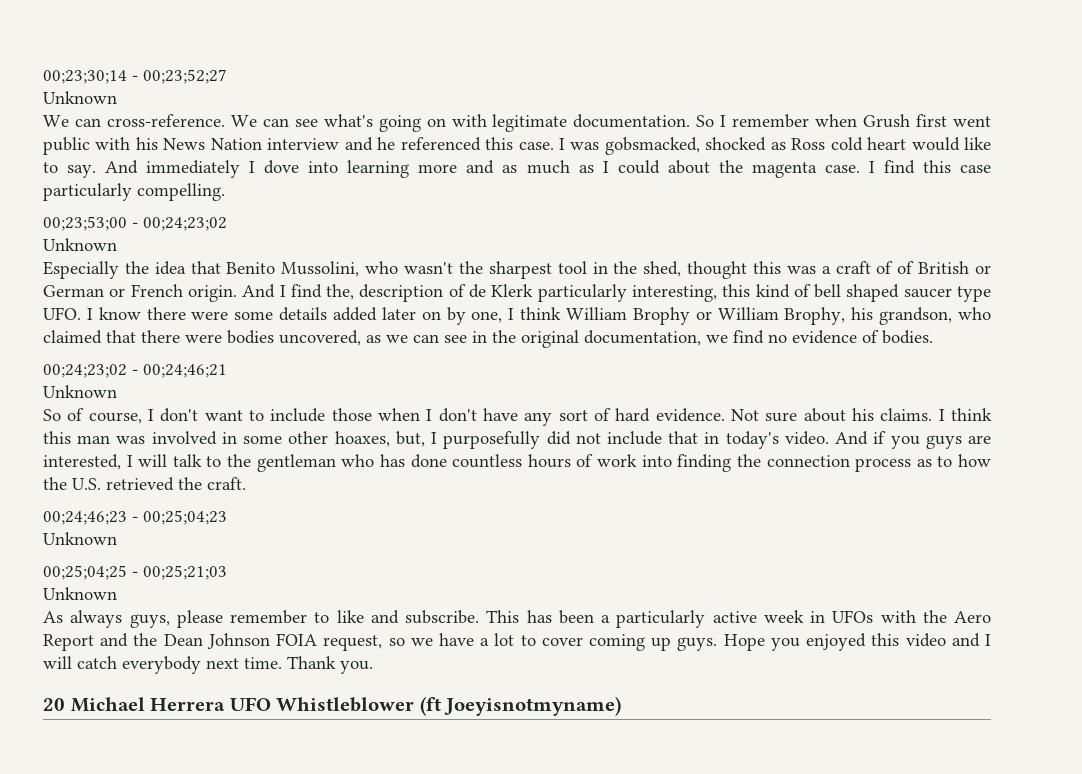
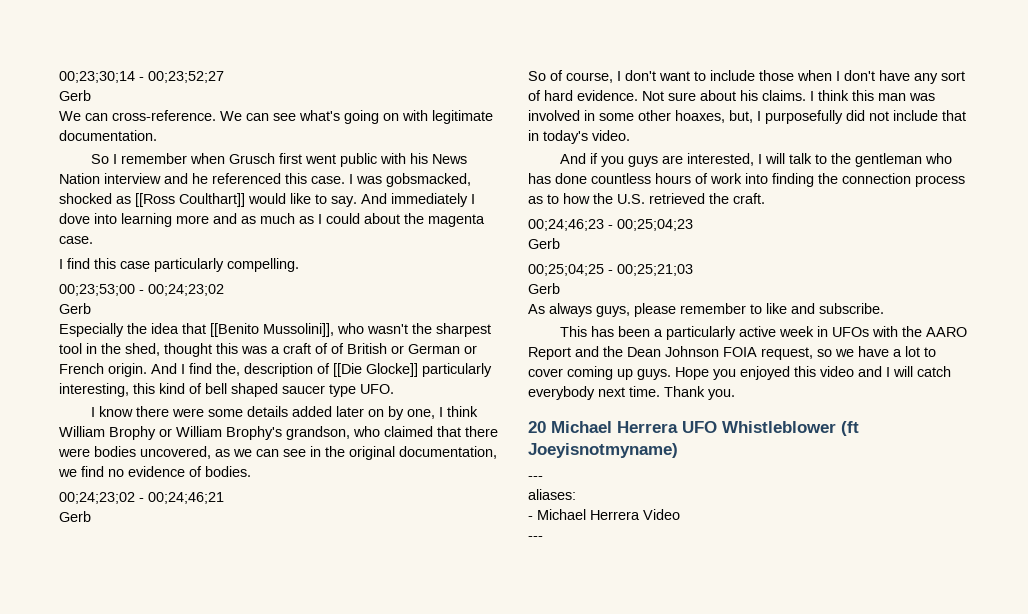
  00;23;30;14 - 00;23;52;27
- Unknown
+ Gerb
- We can see what's going on with legitimate documentation. So I remember when Grush first went public with his News Nation interview and he referenced this case.
+ We can see what's going on with legitimate documentation.
+ So I remember when Grusch first went public with his News Nation interview and he referenced this case.
- I was gobsmacked, shocked as Ross cold heart would like to say.
+ I was gobsmacked, shocked as [[Ross Coulthart]] would like to say.
- And immediately I dove into learning more and as much as I could about the magenta case. I find this case particularly compelling.
+ And immediately I dove into learning more and as much as I could about the magenta case.
+ I find this case particularly compelling.
  00;23;53;00 - 00;24;23;02
- Unknown
+ Gerb
- Especially the idea that Benito Mussolini, who wasn't the sharpest tool in the shed, thought this was a craft of of British or German or French origin.
+ Especially the idea that [[Benito Mussolini]], who wasn't the sharpest tool in the shed, thought this was a craft of of British or German or French origin.
- And I find the, description of de Klerk particularly interesting, this kind of bell shaped saucer type UFO. I know there were some details added later on by one, I think William Brophy or William Brophy, his grandson, who claimed that there were bodies uncovered, as we can see in the original documentation, we find no evidence of bodies.
+ And I find the, description of [[Die Glocke]] particularly interesting, this kind of bell shaped saucer type UFO.
+ I know there were some details added later on by one, I think William Brophy or William Brophy's grandson, who claimed that there were bodies uncovered, as we can see in the original documentation, we find no evidence of bodies.
  00;24;23;02 - 00;24;46;21
- Unknown
+ Gerb
- I think this man was involved in some other hoaxes, but, I purposefully did not include that in today's video. And if you guys are interested, I will talk to the gentleman who has done countless hours of work into finding the connection process as to how the U.S. retrieved the craft.
+ I think this man was involved in some other hoaxes, but, I purposefully did not include that in today's video.
+ And if you guys are interested, I will talk to the gentleman who has done countless hours of work into finding the connection process as to how the U.S. retrieved the craft.
  00;24;46;23 - 00;25;04;23
- Unknown
+ Gerb
  00;25;04;25 - 00;25;21;03
- Unknown
+ Gerb
- As always guys, please remember to like and subscribe. This has been a particularly active week in UFOs with the Aero Report and the Dean Johnson FOIA request, so we have a lot to cover coming up guys.
+ As always guys, please remember to like and subscribe.
+ This has been a particularly active week in UFOs with the AARO Report and the Dean Johnson FOIA request, so we have a lot to cover coming up guys.
  20 Michael Herrera UFO Whistleblower (ft Joeyisnotmyname)
+ ---
+ aliases:
+ - Michael Herrera Video
+ ---

